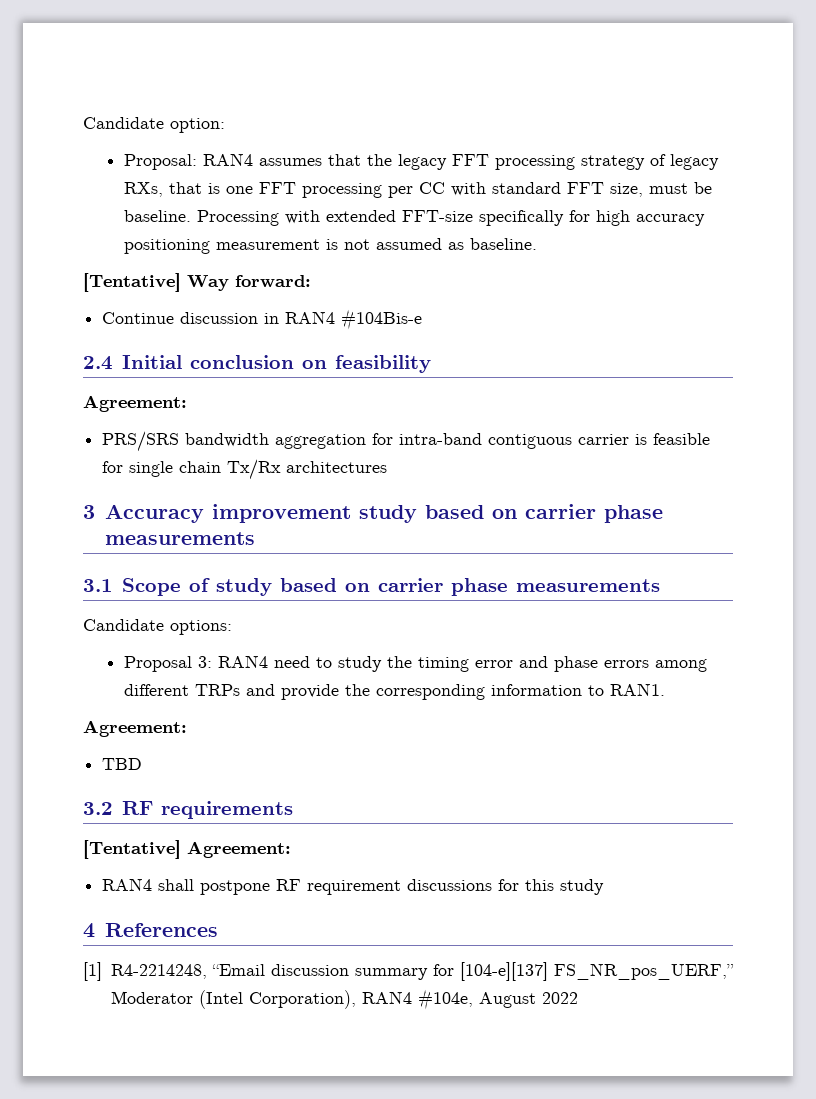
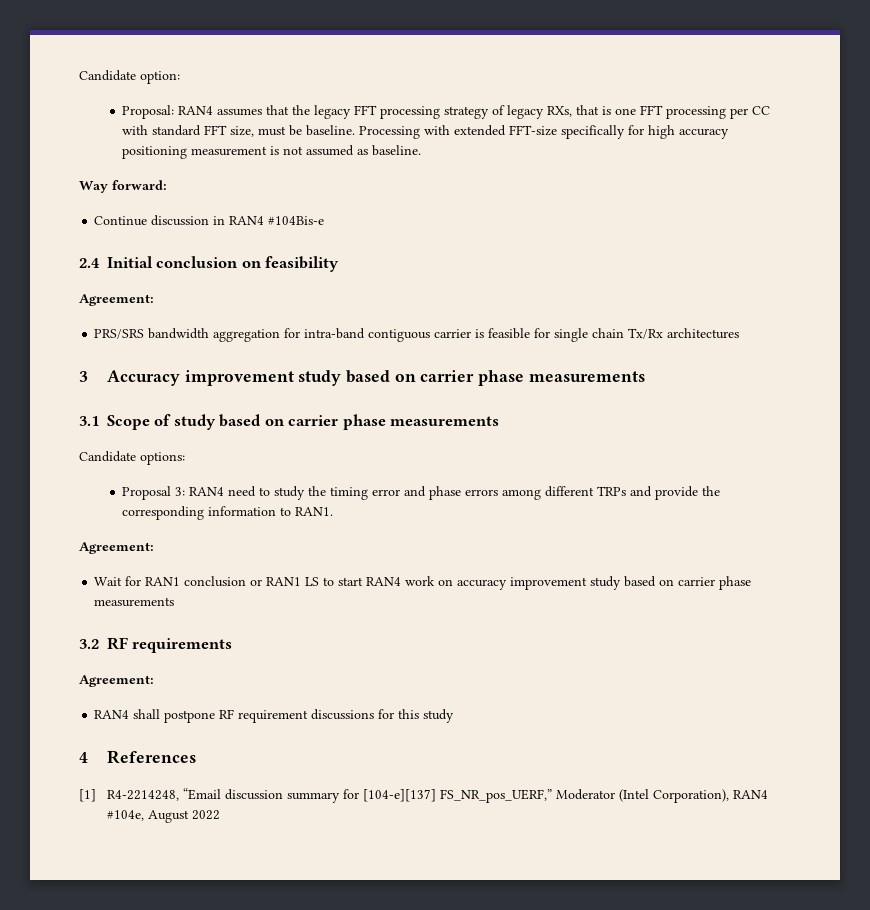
- [Tentative] Way forward:
+ Way forward:
- TBD
+ Wait for RAN1 conclusion or RAN1 LS to start RAN4 work on accuracy improvement study based on carrier phase measurements
  3.2 RF requirements
- [Tentative] Agreement:
+ Agreement:

